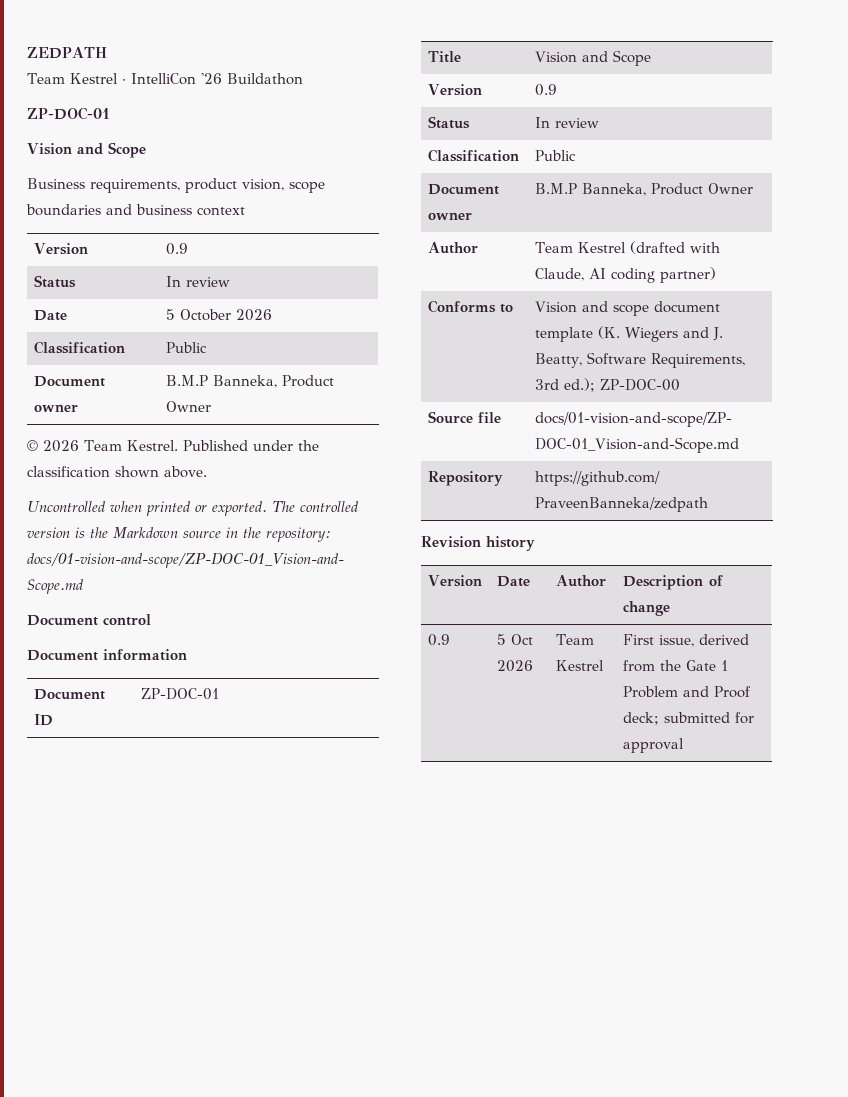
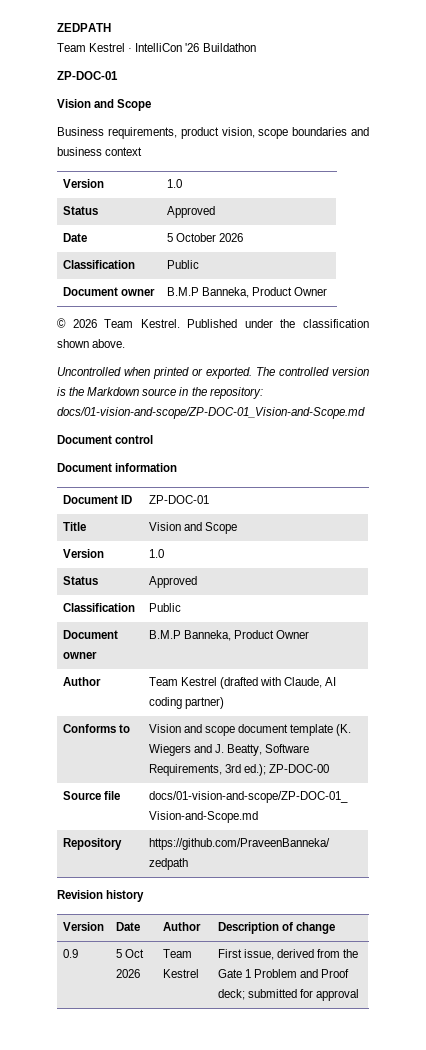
  Business requirements, product vision, scope boundaries and business context
- Version | 0.9
- Status | In review
+ Version | 1.0
+ Status | Approved
  Title | Vision and Scope
- Version | 0.9
- Status | In review
+ Version | 1.0
+ Status | Approved

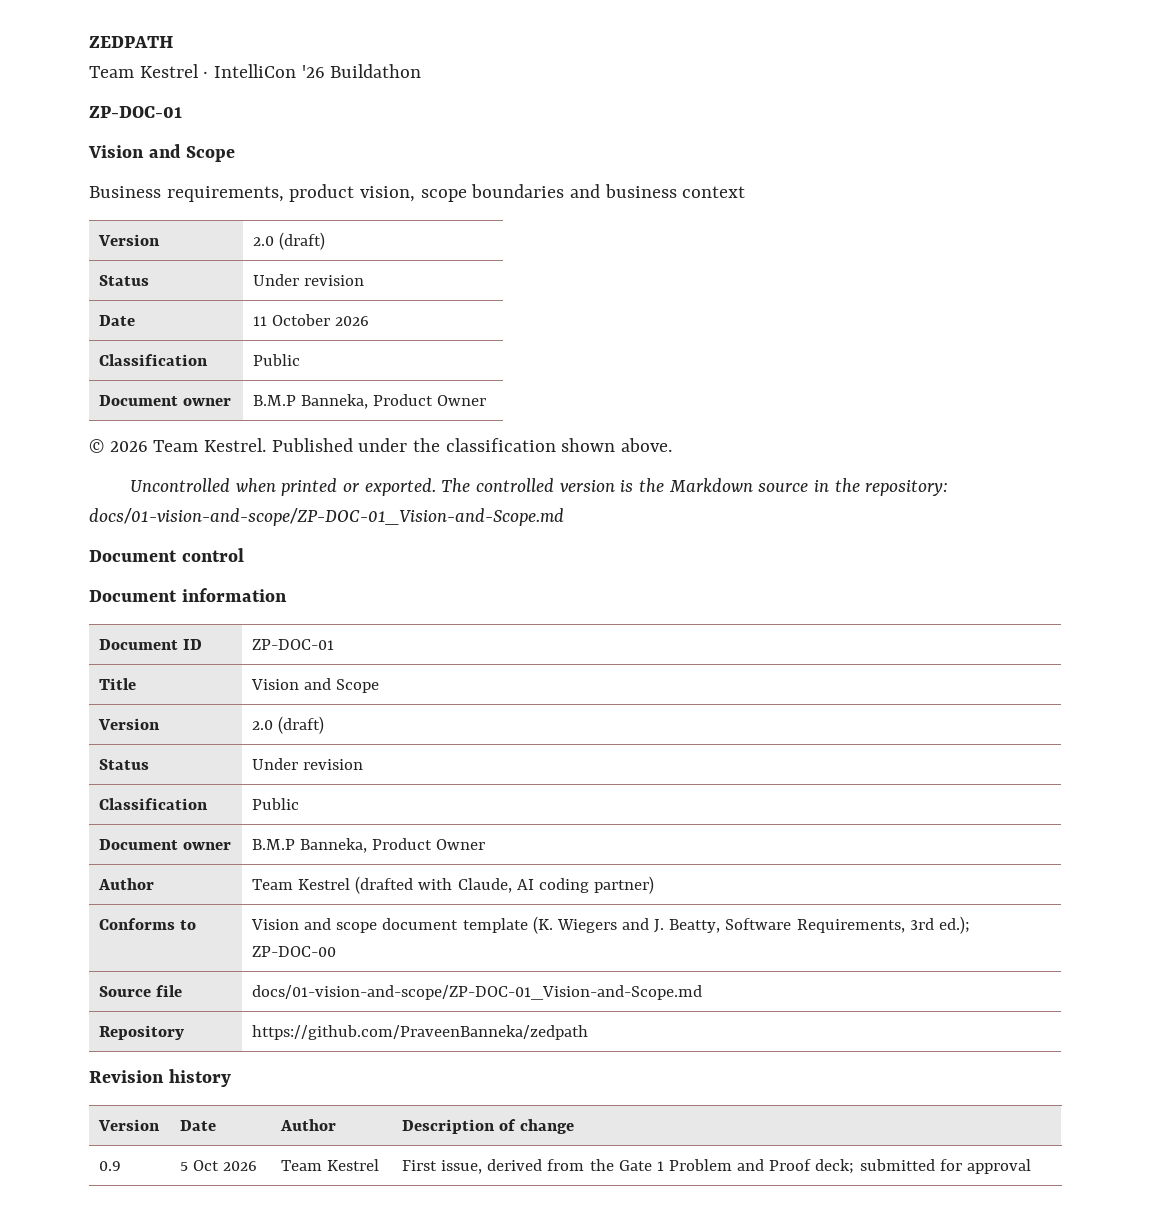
  Business requirements, product vision, scope boundaries and business context
- Version | 1.0
- Status | Approved
- Date | 5 October 2026
+ Version | 2.0 (draft)
+ Status | Under revision
+ Date | 11 October 2026
  Title | Vision and Scope
- Version | 1.0
- Status | Approved
+ Version | 2.0 (draft)
+ Status | Under revision

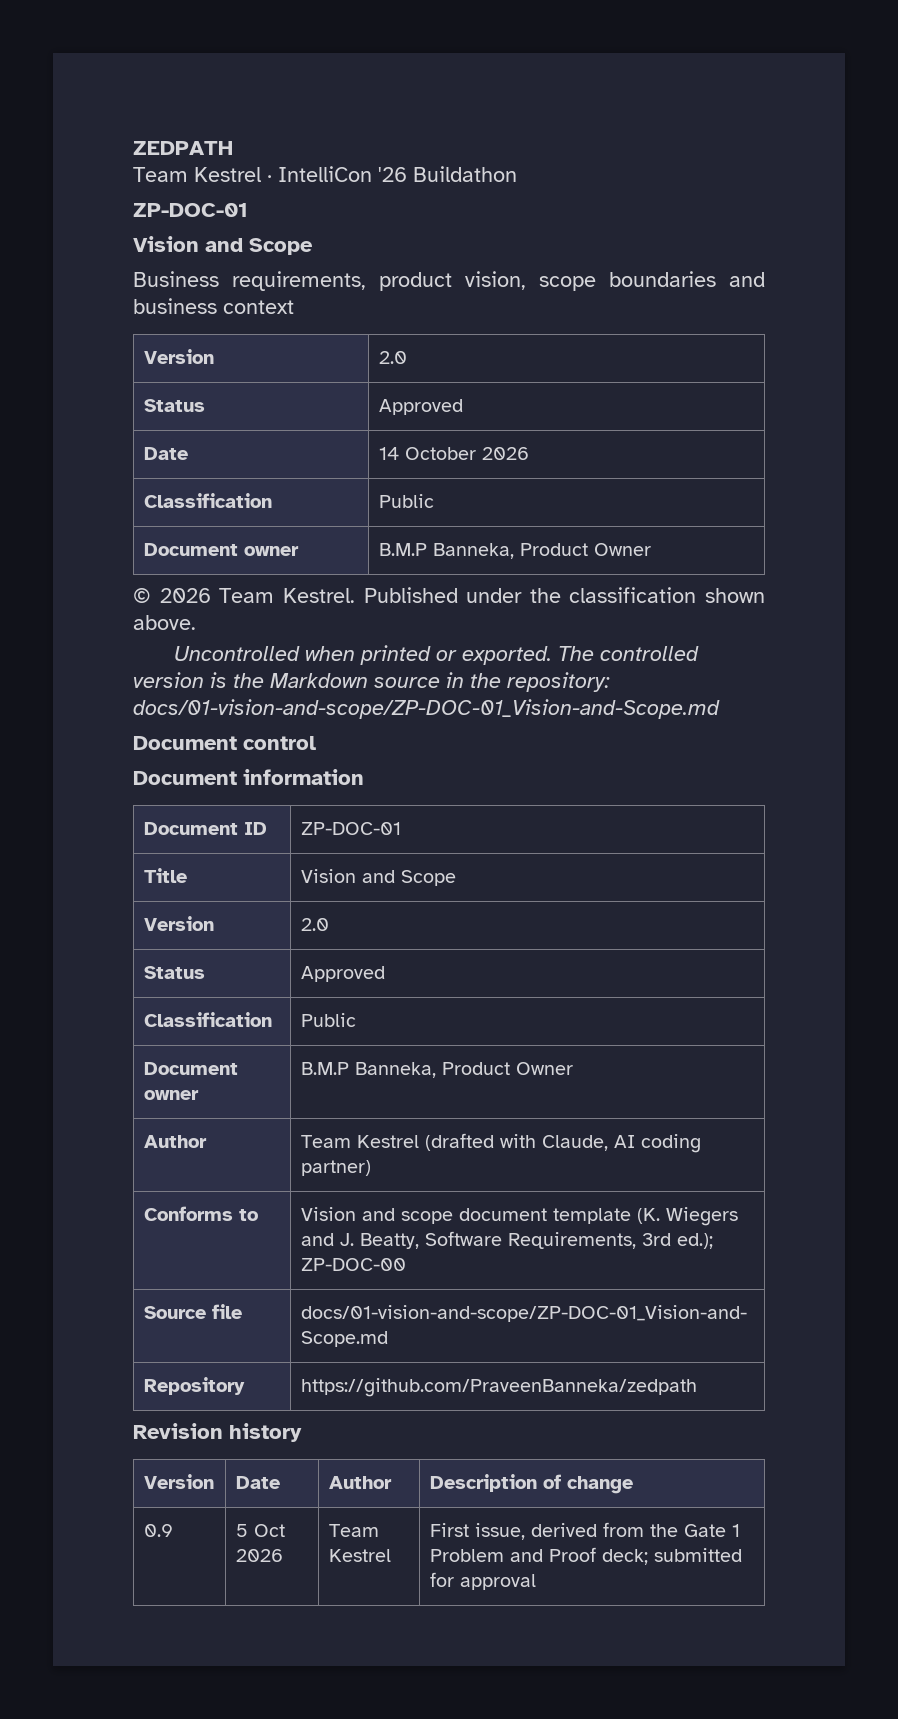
  Business requirements, product vision, scope boundaries and business context
- Version | 2.0 (draft)
- Status | Under revision
- Date | 11 October 2026
+ Version | 2.0
+ Status | Approved
+ Date | 14 October 2026
  Title | Vision and Scope
- Version | 2.0 (draft)
- Status | Under revision
+ Version | 2.0
+ Status | Approved

